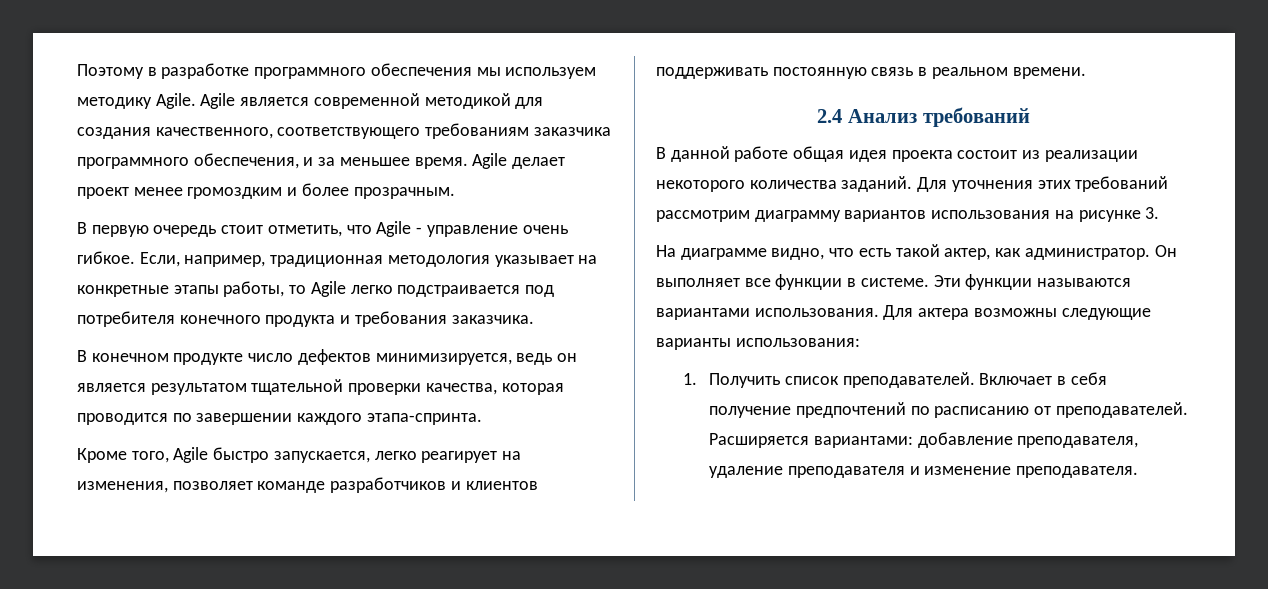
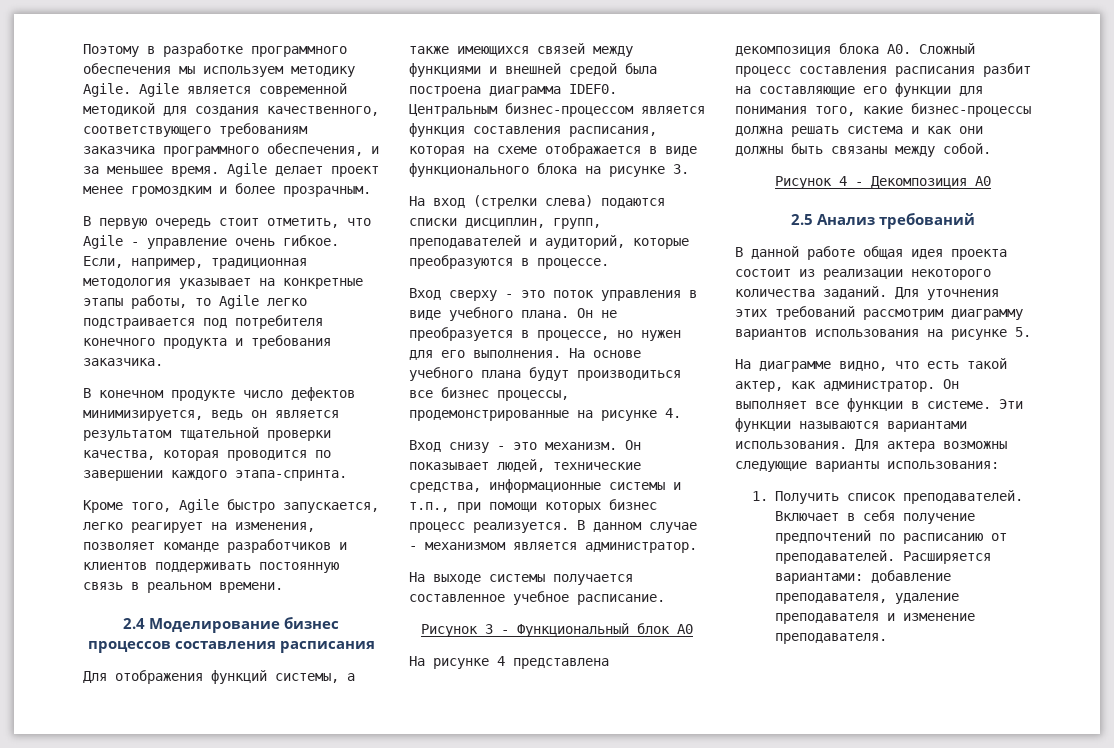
- 2.4 Анализ требований
+ 2.4 Моделирование бизнес процессов составления расписания
+ Для отображения функций системы, а также имеющихся связей между функциями и внешней средой была построена диаграмма IDEF0. Центральным бизнес-процессом является функция составления расписания, которая на схеме отображается в виде функционального блока на рисунке 3.
+ На вход (стрелки слева) подаются списки дисциплин, групп, преподавателей и аудиторий, которые преобразуются в процессе.
+ Вход сверху - это поток управления в виде учебного плана. Он не преобразуется в процессе, но нужен для его выполнения. На основе учебного плана будут производиться все бизнес процессы, продемонстрированные на рисунке 4.
+ Вход снизу - это механизм. Он показывает людей, технические средства, информационные системы и т.п., при помощи которых бизнес процесс реализуется. В данном случае - механизмом является администратор.
+ На выходе системы получается составленное учебное расписание.
+ Рисунок 3 - Функциональный блок A0
+ На рисунке 4 представлена декомпозиция блока А0. Сложный процесс составления расписания разбит на составляющие его функции для понимания того, какие бизнес-процессы должна решать система и как они должны быть связаны между собой.
+ Рисунок 4 - Декомпозиция А0
+ 2.5 Анализ требований
- Для уточнения этих требований рассмотрим диаграмму вариантов использования на рисунке 3.
+ Для уточнения этих требований рассмотрим диаграмму вариантов использования на рисунке 5.

